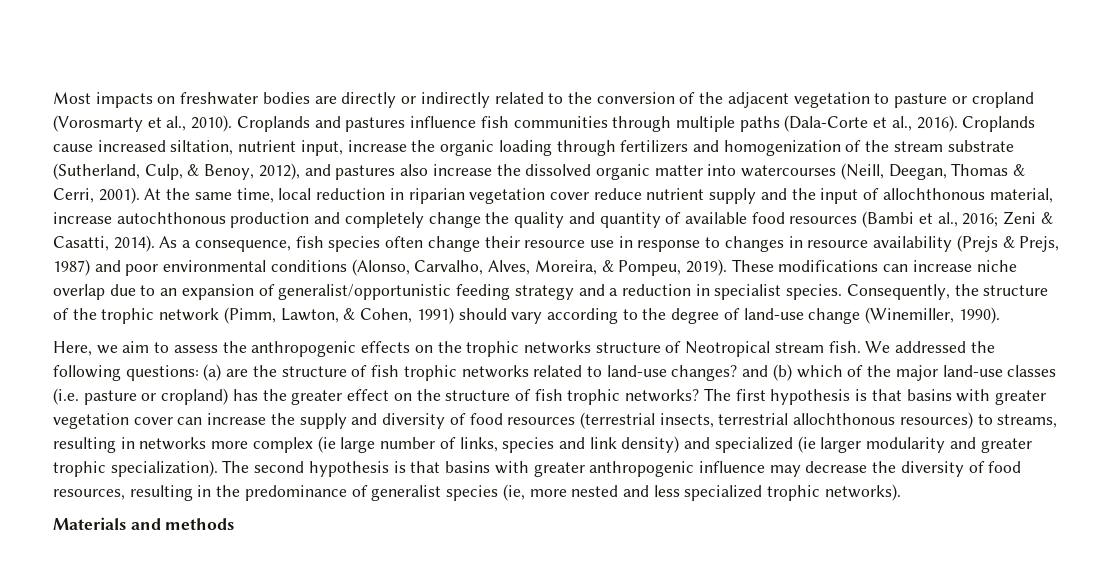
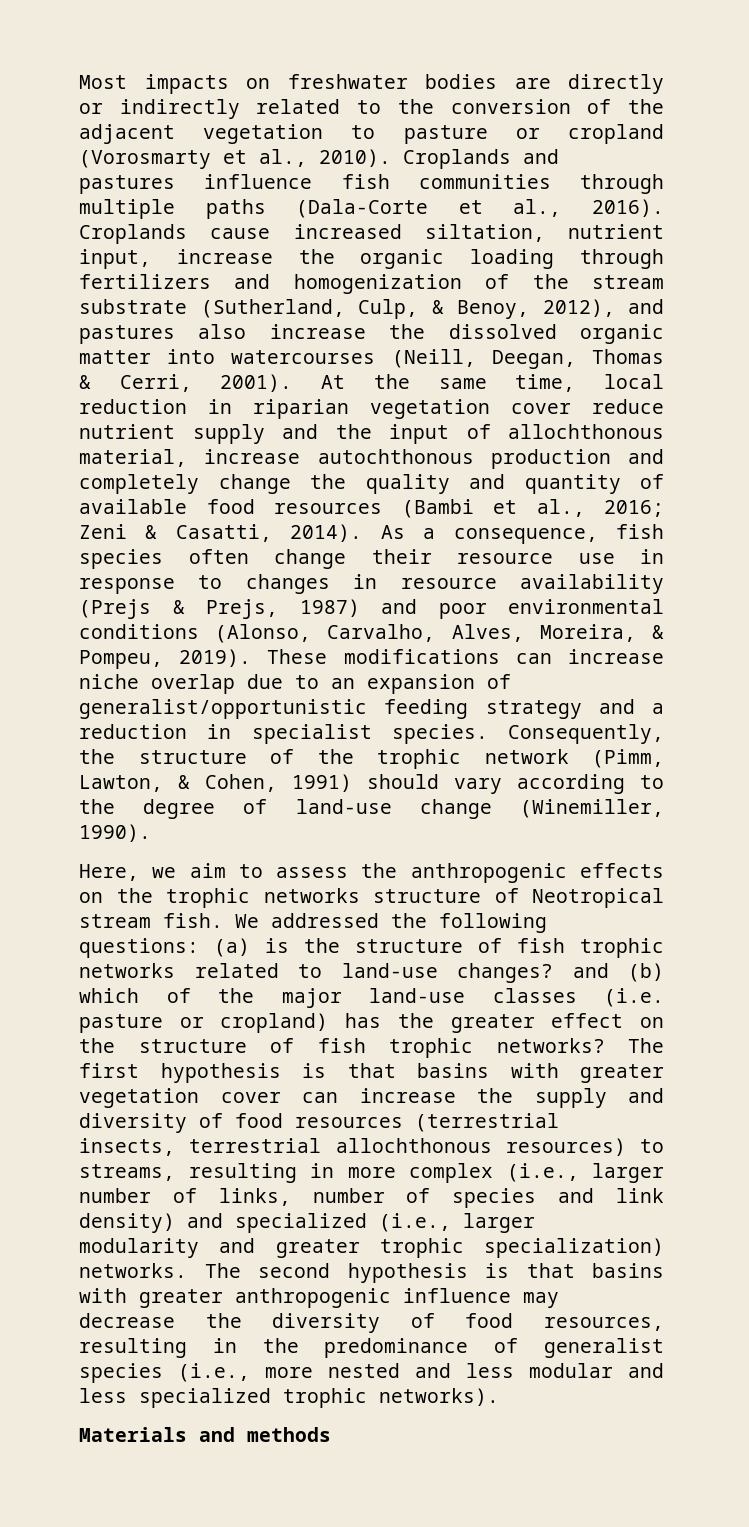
- We addressed the following questions: (a) are the structure of fish trophic networks related to land-use changes? and (b) which of the major land-use classes (i.e. pasture or cropland) has the greater effect on the structure of fish trophic networks?
+ We addressed the following questions: (a) is the structure of fish trophic networks related to land-use changes? and (b) which of the major land-use classes (i.e. pasture or cropland) has the greater effect on the structure of fish trophic networks?
- The first hypothesis is that basins with greater vegetation cover can increase the supply and diversity of food resources (terrestrial insects, terrestrial allochthonous resources) to streams, resulting in networks more complex (ie large number of links, species and link density) and specialized (ie larger modularity and greater trophic specialization).
+ The first hypothesis is that basins with greater vegetation cover can increase the supply and diversity of food resources (terrestrial insects, terrestrial allochthonous resources) to streams, resulting in more complex (i.e., larger number of links, number of species and link density) and specialized (i.e., larger modularity and greater trophic specialization) networks.
- The second hypothesis is that basins with greater anthropogenic influence may decrease the diversity of food resources, resulting in the predominance of generalist species (ie, more nested and less specialized trophic networks).
+ The second hypothesis is that basins with greater anthropogenic influence may decrease the diversity of food resources, resulting in the predominance of generalist species (i.e., more nested and less modular and less specialized trophic networks).

